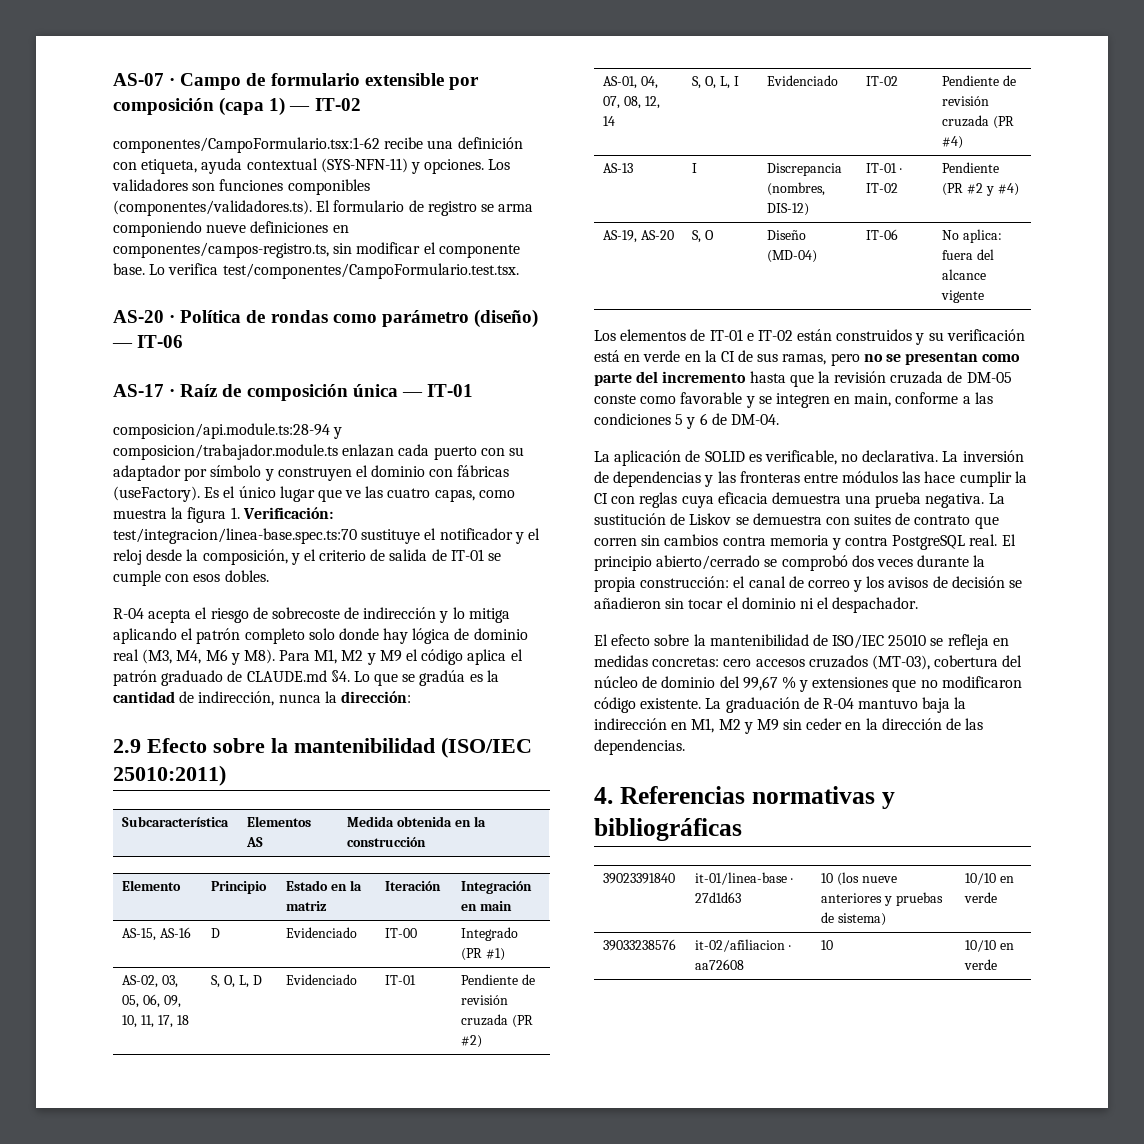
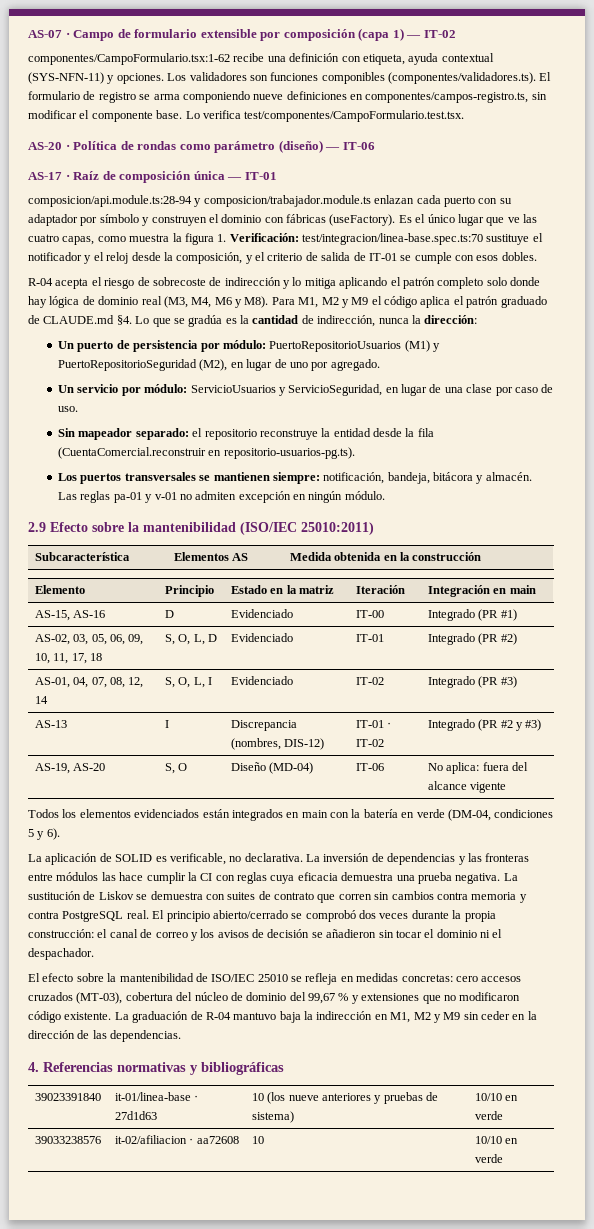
+ Un puerto de persistencia por módulo: PuertoRepositorioUsuarios (M1) y PuertoRepositorioSeguridad (M2), en lugar de uno por agregado.
+ Un servicio por módulo: ServicioUsuarios y ServicioSeguridad, en lugar de una clase por caso de uso.
+ Sin mapeador separado: el repositorio reconstruye la entidad desde la fila (CuentaComercial.reconstruir en repositorio-usuarios-pg.ts).
+ Los puertos transversales se mantienen siempre: notificación, bandeja, bitácora y almacén. Las reglas pa-01 y v-01 no admiten excepción en ningún módulo.
- AS-02, 03, 05, 06, 09, 10, 11, 17, 18 | S, O, L, D | Evidenciado | IT-01 | Pendiente de revisión cruzada (PR #2)
+ AS-02, 03, 05, 06, 09, 10, 11, 17, 18 | S, O, L, D | Evidenciado | IT-01 | Integrado (PR #2)
- AS-01, 04, 07, 08, 12, 14 | S, O, L, I | Evidenciado | IT-02 | Pendiente de revisión cruzada (PR #4)
+ AS-01, 04, 07, 08, 12, 14 | S, O, L, I | Evidenciado | IT-02 | Integrado (PR #3)
- AS-13 | I | Discrepancia (nombres, DIS-12) | IT-01 · IT-02 | Pendiente (PR #2 y #4)
+ AS-13 | I | Discrepancia (nombres, DIS-12) | IT-01 · IT-02 | Integrado (PR #2 y #3)
- Los elementos de IT-01 e IT-02 están construidos y su verificación está en verde en la CI de sus ramas, pero no se presentan como parte del incremento hasta que la revisión cruzada de DM-05 conste como favorable y se integren en main, conforme a las condiciones 5 y 6 de DM-04.
+ Todos los elementos evidenciados están integrados en main con la batería en verde (DM-04, condiciones 5 y 6).

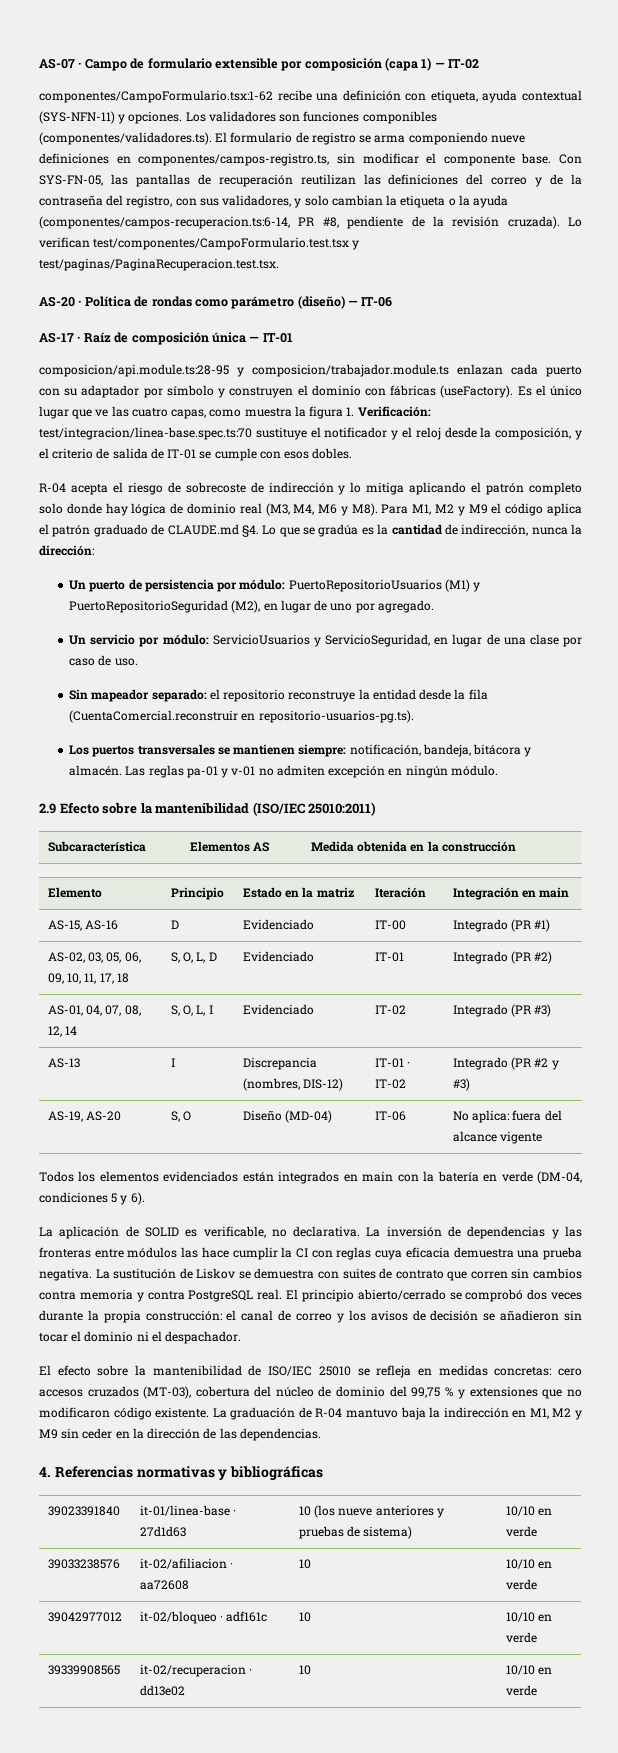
- Lo verifica test/componentes/CampoFormulario.test.tsx.
+ Con SYS-FN-05, las pantallas de recuperación reutilizan las definiciones del correo y de la contraseña del registro, con sus validadores, y solo cambian la etiqueta o la ayuda (componentes/campos-recuperacion.ts:6-14, PR #8, pendiente de la revisión cruzada). Lo verifican test/componentes/CampoFormulario.test.tsx y test/paginas/PaginaRecuperacion.test.tsx.
- composicion/api.module.ts:28-94 y composicion/trabajador.module.ts enlazan cada puerto con su adaptador por símbolo y construyen el dominio con fábricas (useFactory).
+ composicion/api.module.ts:28-95 y composicion/trabajador.module.ts enlazan cada puerto con su adaptador por símbolo y construyen el dominio con fábricas (useFactory).
- El efecto sobre la mantenibilidad de ISO/IEC 25010 se refleja en medidas concretas: cero accesos cruzados (MT-03), cobertura del núcleo de dominio del 99,67 % y extensiones que no modificaron código existente.
+ El efecto sobre la mantenibilidad de ISO/IEC 25010 se refleja en medidas concretas: cero accesos cruzados (MT-03), cobertura del núcleo de dominio del 99,75 % y extensiones que no modificaron código existente.
+ 39042977012 | it-02/bloqueo · adf161c | 10 | 10/10 en verde
+ 39339908565 | it-02/recuperacion · dd13e02 | 10 | 10/10 en verde

